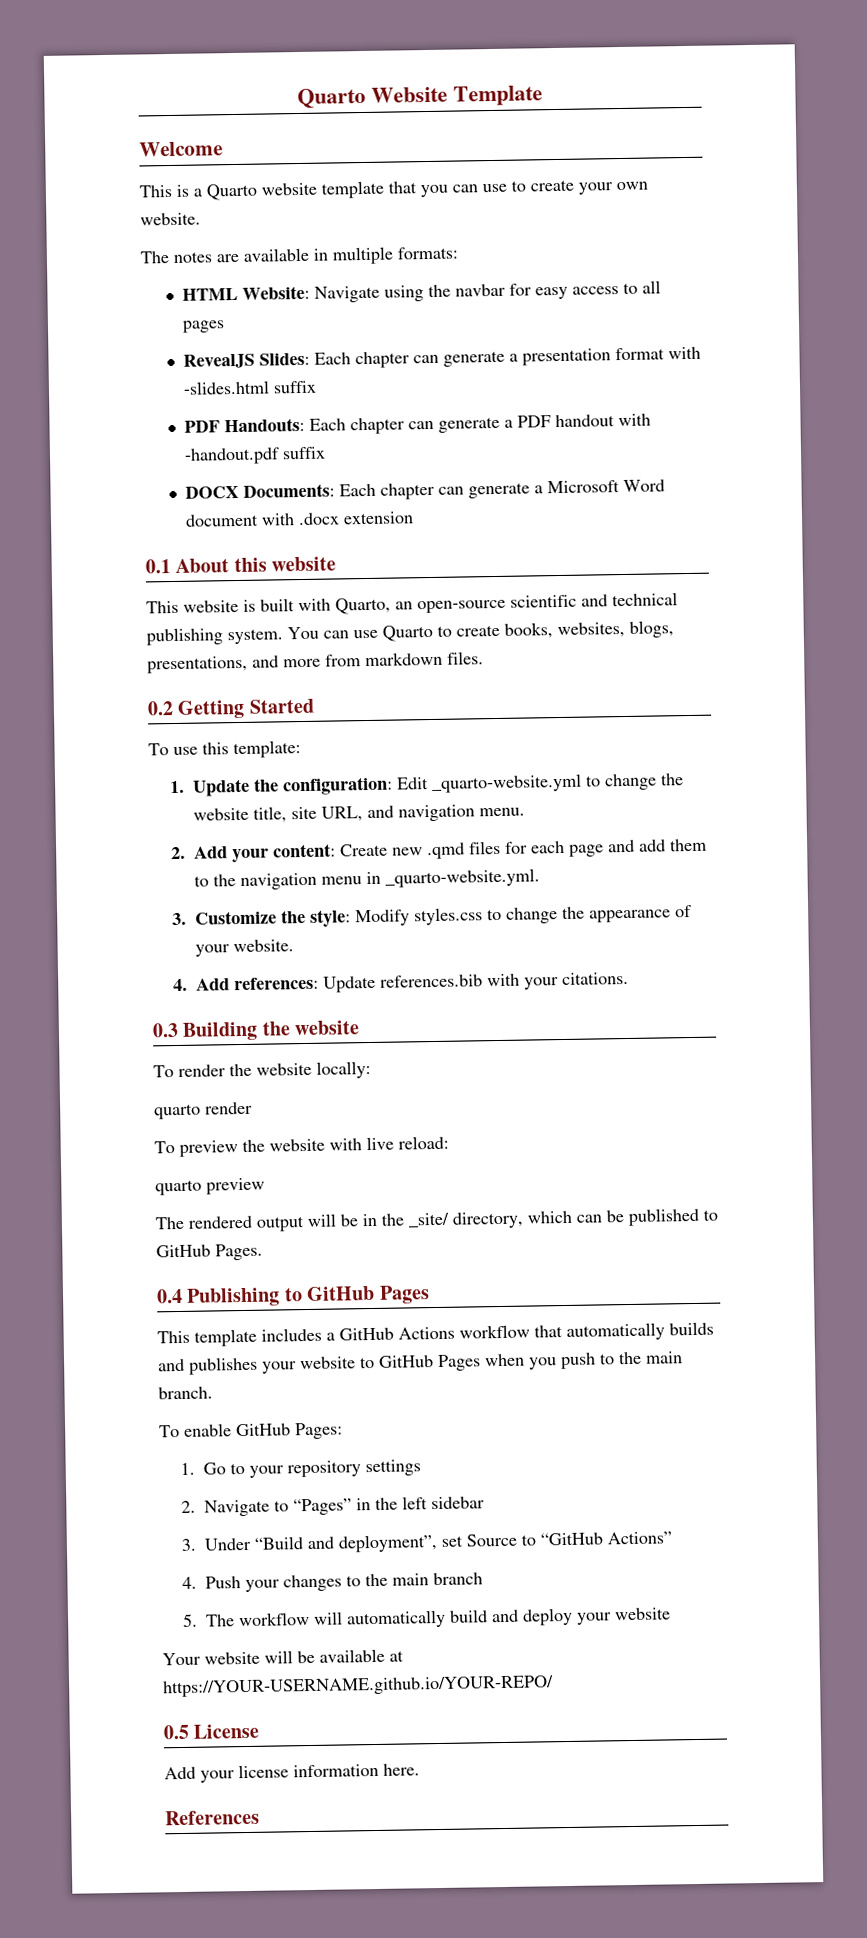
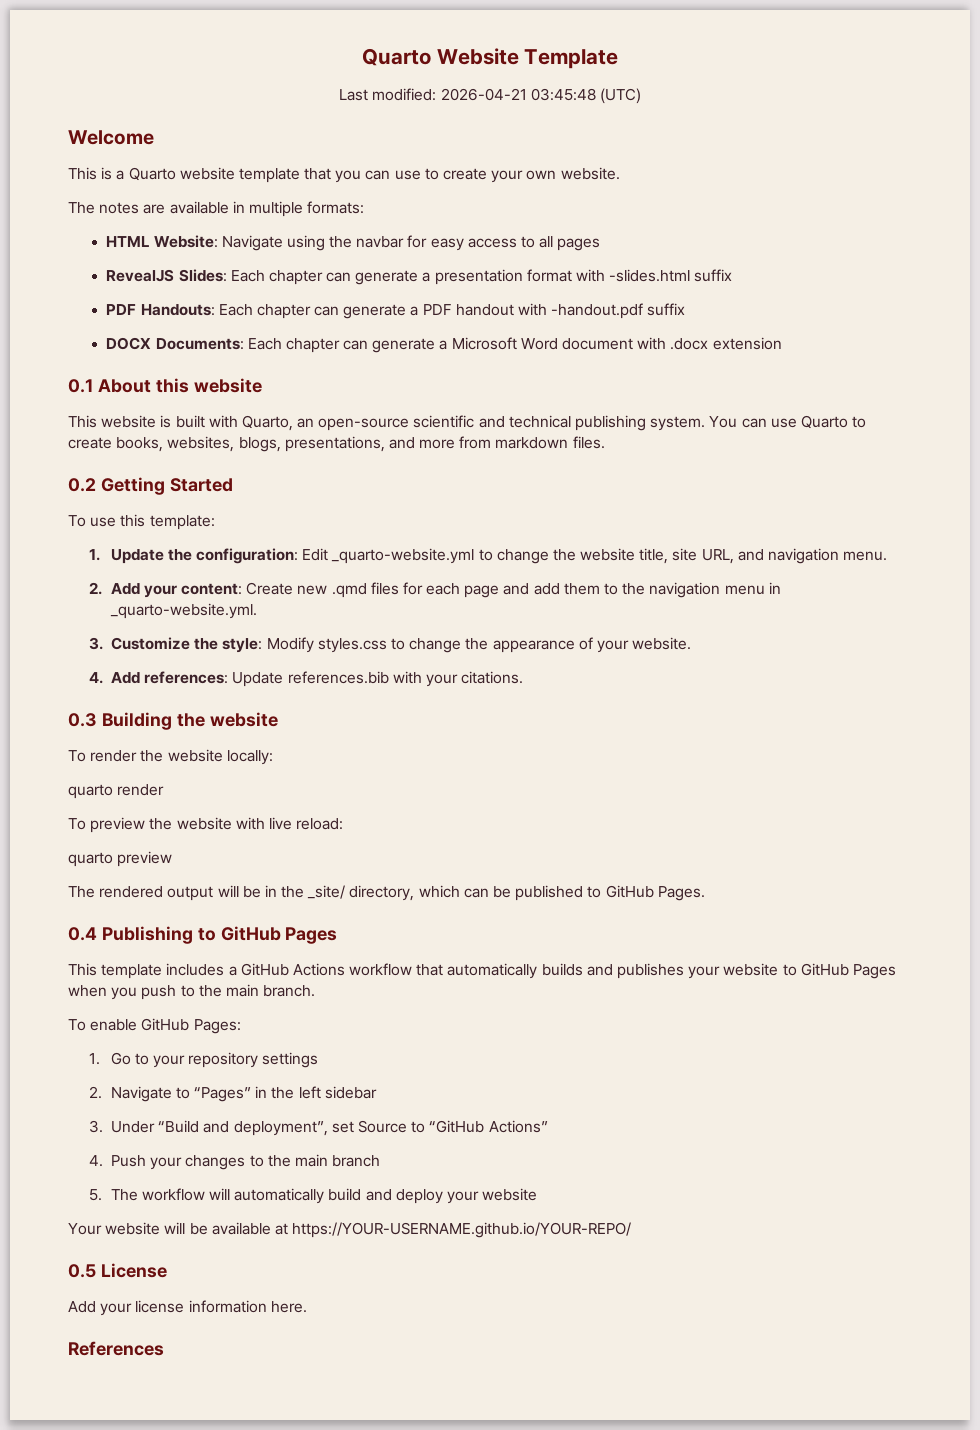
+ Last modified: 2026-04-21 03:45:48 (UTC)

